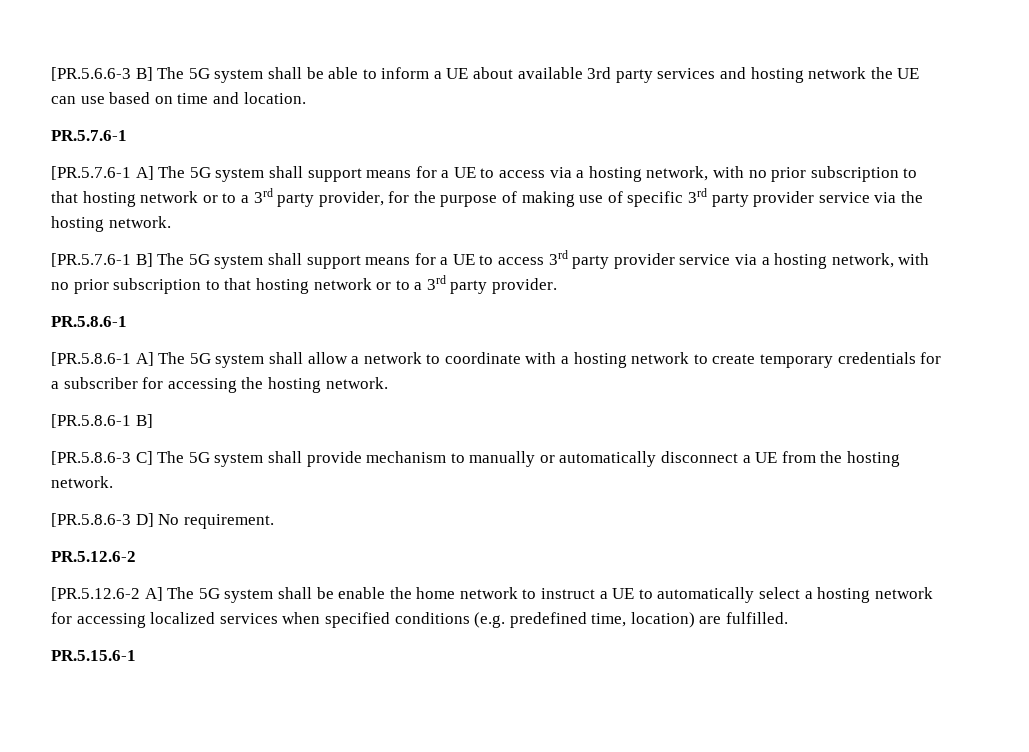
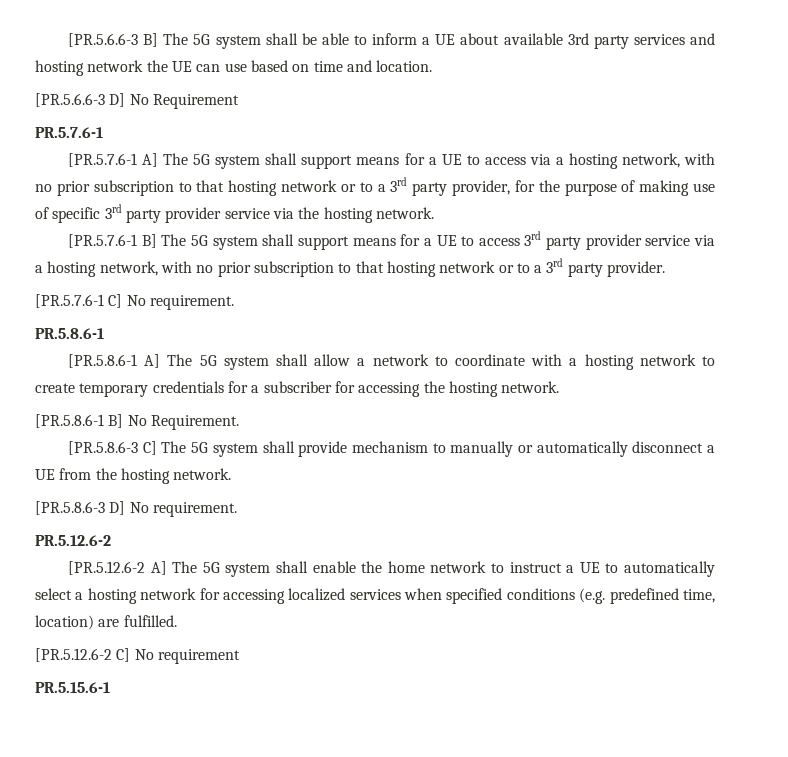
+ [PR.5.6.6-3 D] No Requirement
+ [PR.5.7.6-1 C] No requirement.
- [PR.5.8.6-1 B]
+ [PR.5.8.6-1 B] No Requirement.
- [PR.5.12.6-2 A] The 5G system shall be enable the home network to instruct a UE to automatically select a hosting network for accessing localized services when specified conditions (e.g. predefined time, location) are fulfilled.
+ [PR.5.12.6-2 A] The 5G system shall enable the home network to instruct a UE to automatically select a hosting network for accessing localized services when specified conditions (e.g. predefined time, location) are fulfilled.
+ [PR.5.12.6-2 C] No requirement

